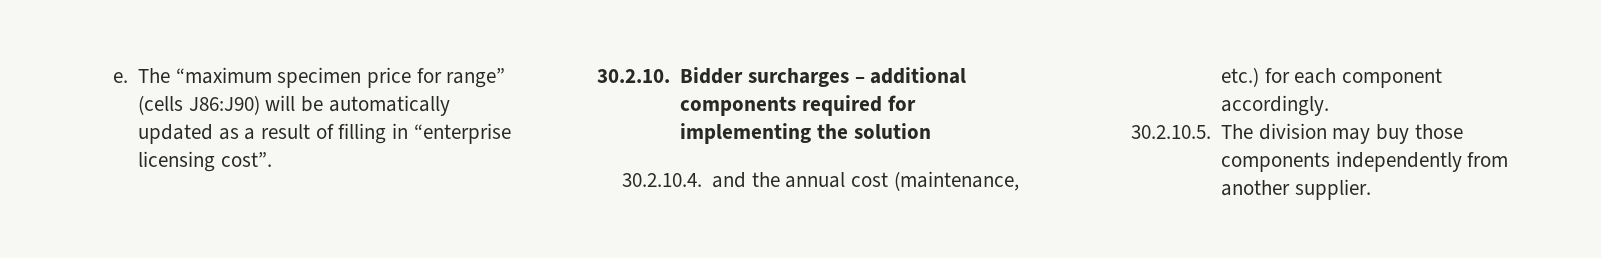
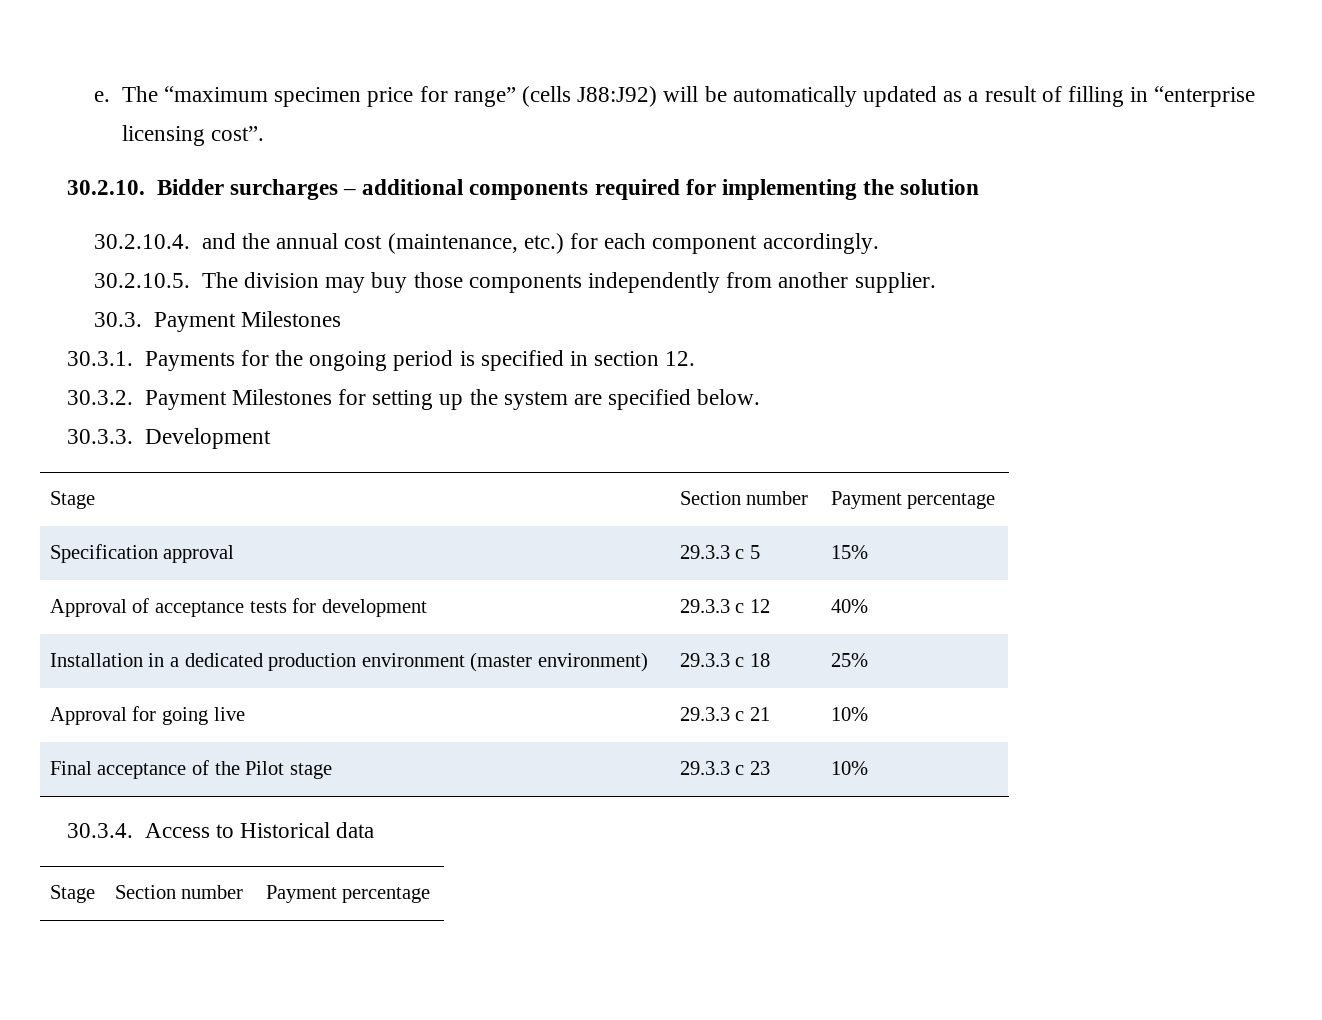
- The “maximum specimen price for range” (cells J86:J90) will be automatically updated as a result of filling in “enterprise licensing cost”.
+ The “maximum specimen price for range” (cells J88:J92) will be automatically updated as a result of filling in “enterprise licensing cost”.
+ 30.3. Payment Milestones
+ 30.3.1. Payments for the ongoing period is specified in section 12.
+ 30.3.2. Payment Milestones for setting up the system are specified below.
+ 30.3.3. Development
+ Stage | Section number | Payment percentage
+ Specification approval | 29.3.3 c 5 | 15%
+ Approval of acceptance tests for development | 29.3.3 c 12 | 40%
+ Installation in a dedicated production environment (master environment) | 29.3.3 c 18 | 25%
+ Approval for going live | 29.3.3 c 21 | 10%
+ Final acceptance of the Pilot stage | 29.3.3 c 23 | 10%
+ 30.3.4. Access to Historical data
+ Stage | Section number | Payment percentage

